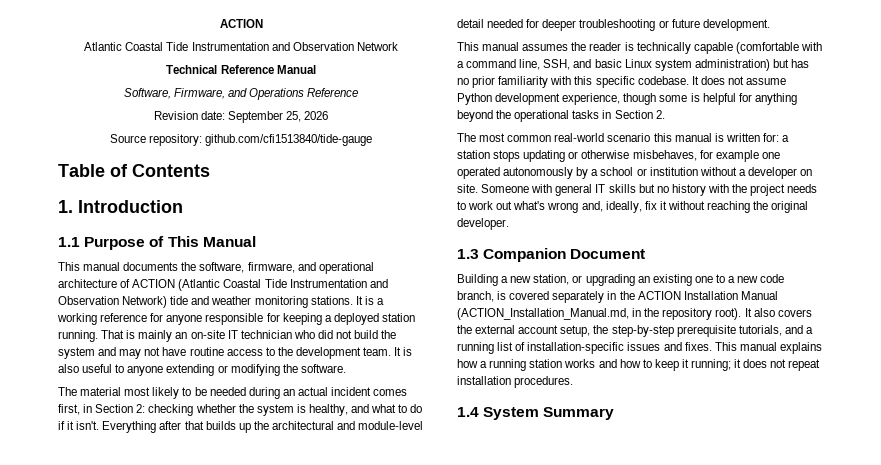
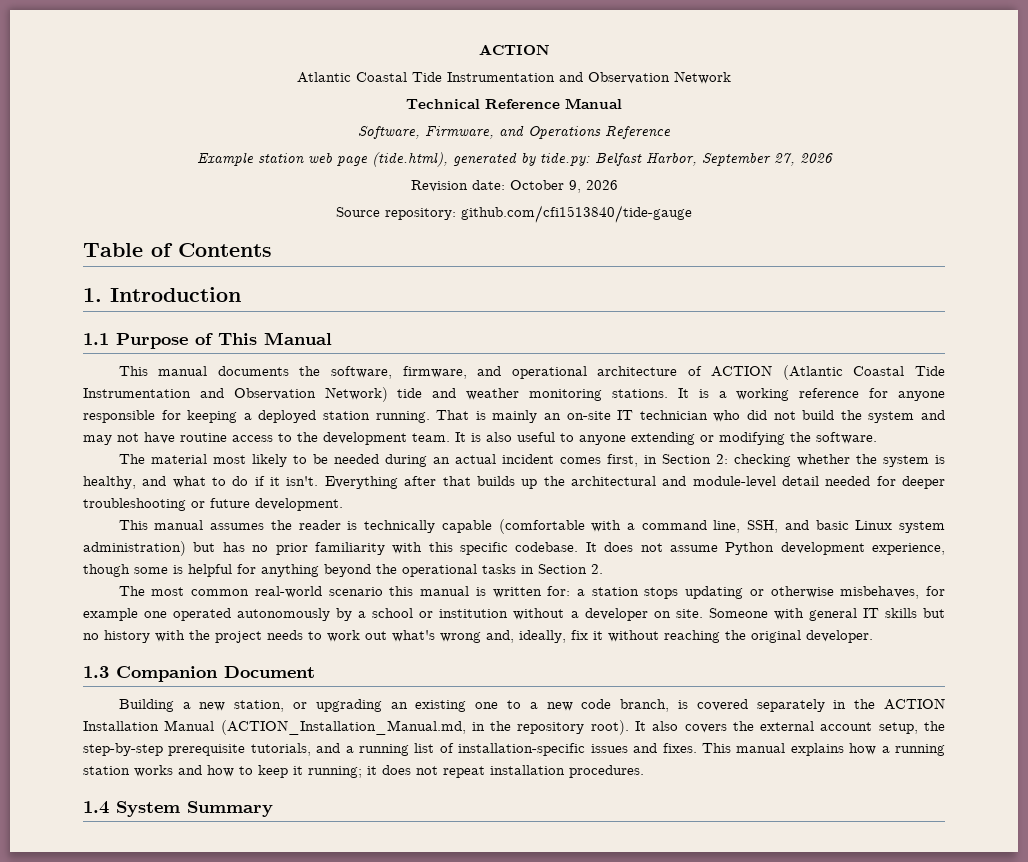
+ Example station web page (tide.html), generated by tide.py: Belfast Harbor, September 27, 2026
- Revision date: September 25, 2026
+ Revision date: October 9, 2026

